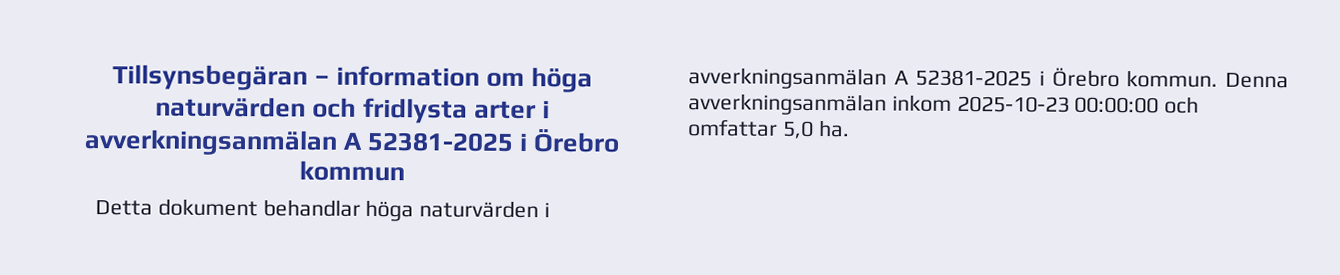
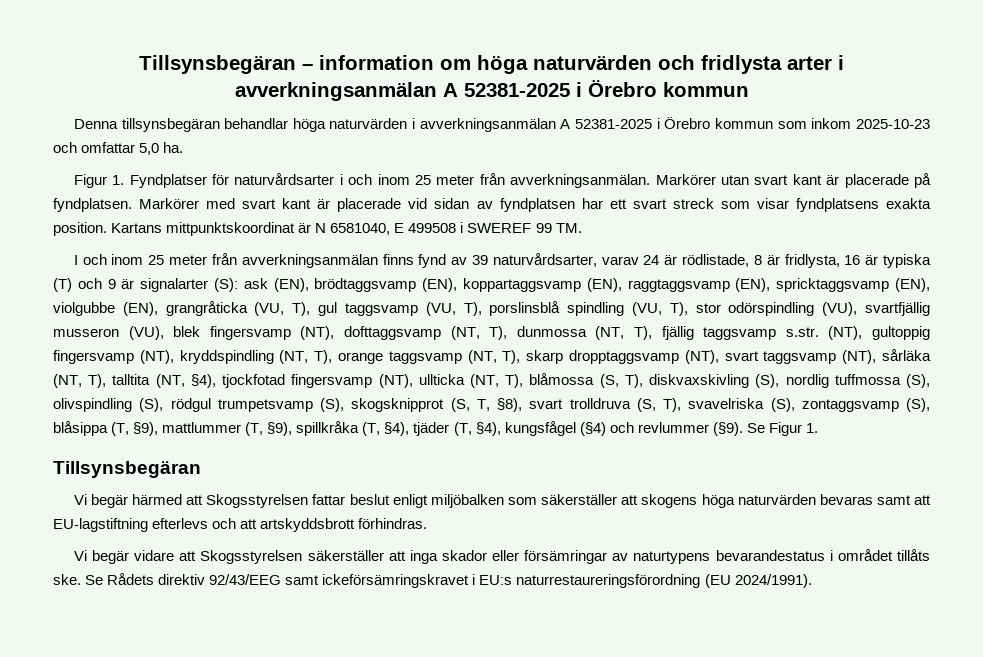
- Detta dokument behandlar höga naturvärden i avverkningsanmälan A 52381-2025 i Örebro kommun. Denna avverkningsanmälan inkom 2025-10-23 00:00:00 och omfattar 5,0 ha.
+ Denna tillsynsbegäran behandlar höga naturvärden i avverkningsanmälan A 52381-2025 i Örebro kommun som inkom 2025-10-23 och omfattar 5,0 ha.
+ Figur 1. Fyndplatser för naturvårdsarter i och inom 25 meter från avverkningsanmälan. Markörer utan svart kant är placerade på fyndplatsen. Markörer med svart kant är placerade vid sidan av fyndplatsen har ett svart streck som visar fyndplatsens exakta position. Kartans mittpunktskoordinat är N 6581040, E 499508 i SWEREF 99 TM.
+ I och inom 25 meter från avverkningsanmälan finns fynd av 39 naturvårdsarter, varav 24 är rödlistade, 8 är fridlysta, 16 är typiska (T) och 9 är signalarter (S): ask (EN), brödtaggsvamp (EN), koppartaggsvamp (EN), raggtaggsvamp (EN), spricktaggsvamp (EN), violgubbe (EN), grangråticka (VU, T), gul taggsvamp (VU, T), porslinsblå spindling (VU, T), stor odörspindling (VU), svartfjällig musseron (VU), blek fingersvamp (NT), dofttaggsvamp (NT, T), dunmossa (NT, T), fjällig taggsvamp s.str. (NT), gultoppig fingersvamp (NT), kryddspindling (NT, T), orange taggsvamp (NT, T), skarp dropptaggsvamp (NT), svart taggsvamp (NT), sårläka (NT, T), talltita (NT, §4), tjockfotad fingersvamp (NT), ullticka (NT, T), blåmossa (S, T), diskvaxskivling (S), nordlig tuffmossa (S), olivspindling (S), rödgul trumpetsvamp (S), skogsknipprot (S, T, §8), svart trolldruva (S, T), svavelriska (S), zontaggsvamp (S), blåsippa (T, §9), mattlummer (T, §9), spillkråka (T, §4), tjäder (T, §4), kungsfågel (§4) och revlummer (§9). Se Figur 1.
+ Tillsynsbegäran
+ Vi begär härmed att Skogsstyrelsen fattar beslut enligt miljöbalken som säkerställer att skogens höga naturvärden bevaras samt att EU-lagstiftning efterlevs och att artskyddsbrott förhindras.
+ Vi begär vidare att Skogsstyrelsen säkerställer att inga skador eller försämringar av naturtypens bevarandestatus i området tillåts ske. Se Rådets direktiv 92/43/EEG samt ickeförsämringskravet i EU:s naturrestaureringsförordning (EU 2024/1991).

